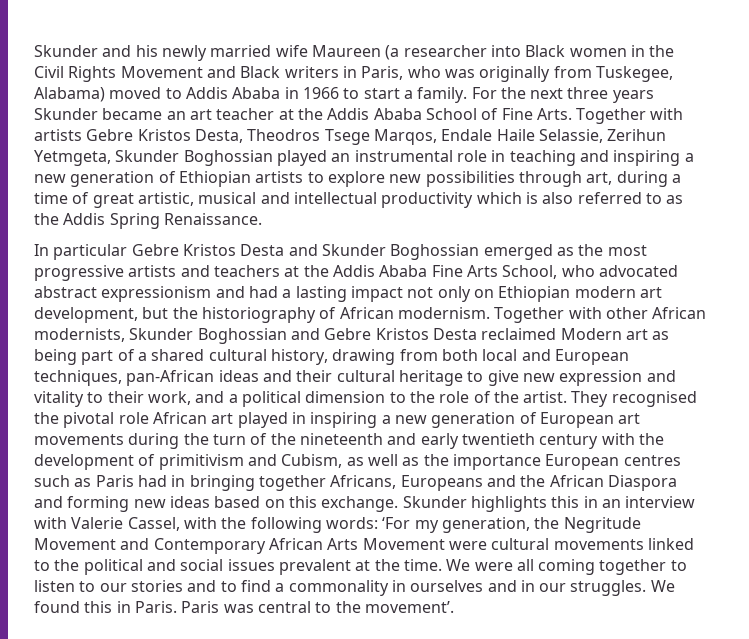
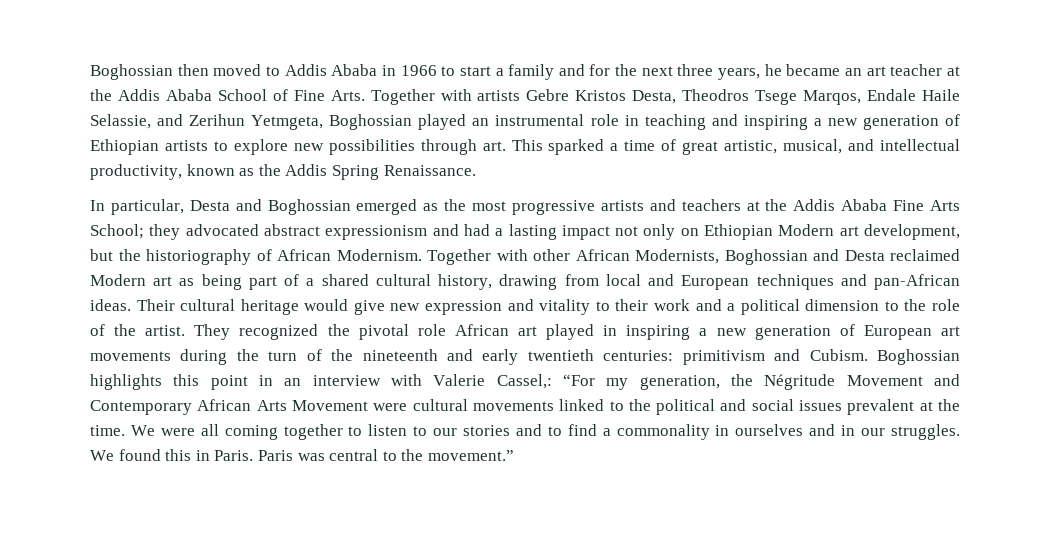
- Skunder and his newly married wife Maureen (a researcher into Black women in the Civil Rights Movement and Black writers in Paris, who was originally from Tuskegee, Alabama) moved to Addis Ababa in 1966 to start a family. For the next three years Skunder became an art teacher at the Addis Ababa School of Fine Arts. Together with artists Gebre Kristos Desta, Theodros Tsege Marqos, Endale Haile Selassie, Zerihun Yetmgeta, Skunder Boghossian played an instrumental role in teaching and inspiring a new generation of Ethiopian artists to explore new possibilities through art, during a time of great artistic, musical and intellectual productivity which is also referred to as the Addis Spring Renaissance.
+ Boghossian then moved to Addis Ababa in 1966 to start a family and for the next three years, he became an art teacher at the Addis Ababa School of Fine Arts. Together with artists Gebre Kristos Desta, Theodros Tsege Marqos, Endale Haile Selassie, and Zerihun Yetmgeta, Boghossian played an instrumental role in teaching and inspiring a new generation of Ethiopian artists to explore new possibilities through art. This sparked a time of great artistic, musical, and intellectual productivity, known as the Addis Spring Renaissance.
- In particular Gebre Kristos Desta and Skunder Boghossian emerged as the most progressive artists and teachers at the Addis Ababa Fine Arts School, who advocated abstract expressionism and had a lasting impact not only on Ethiopian modern art development, but the historiography of African modernism.
+ In particular, Desta and Boghossian emerged as the most progressive artists and teachers at the Addis Ababa Fine Arts School; they advocated abstract expressionism and had a lasting impact not only on Ethiopian Modern art development, but the historiography of African Modernism.
- Together with other African modernists, Skunder Boghossian and Gebre Kristos Desta reclaimed Modern art as being part of a shared cultural history, drawing from both local and European techniques, pan-African ideas and their cultural heritage to give new expression and vitality to their work, and a political dimension to the role of the artist.
+ Together with other African Modernists, Boghossian and Desta reclaimed Modern art as being part of a shared cultural history, drawing from local and European techniques and pan-African ideas. Their cultural heritage would give new expression and vitality to their work and a political dimension to the role of the artist.
- They recognised the pivotal role African art played in inspiring a new generation of European art movements during the turn of the nineteenth and early twentieth century with the development of primitivism and Cubism, as well as the importance European centres such as Paris had in bringing together Africans, Europeans and the African Diaspora and forming new ideas based on this exchange. Skunder highlights this in an interview with Valerie Cassel, with the following words: ‘For my generation, the Negritude Movement and Contemporary African Arts Movement were cultural movements linked to the political and social issues prevalent at the time.
+ They recognized the pivotal role African art played in inspiring a new generation of European art movements during the turn of the nineteenth and early twentieth centuries: primitivism and Cubism. Boghossian highlights this point in an interview with Valerie Cassel,: “For my generation, the Négritude Movement and Contemporary African Arts Movement were cultural movements linked to the political and social issues prevalent at the time.
- Paris was central to the movement’.
+ Paris was central to the movement.”

